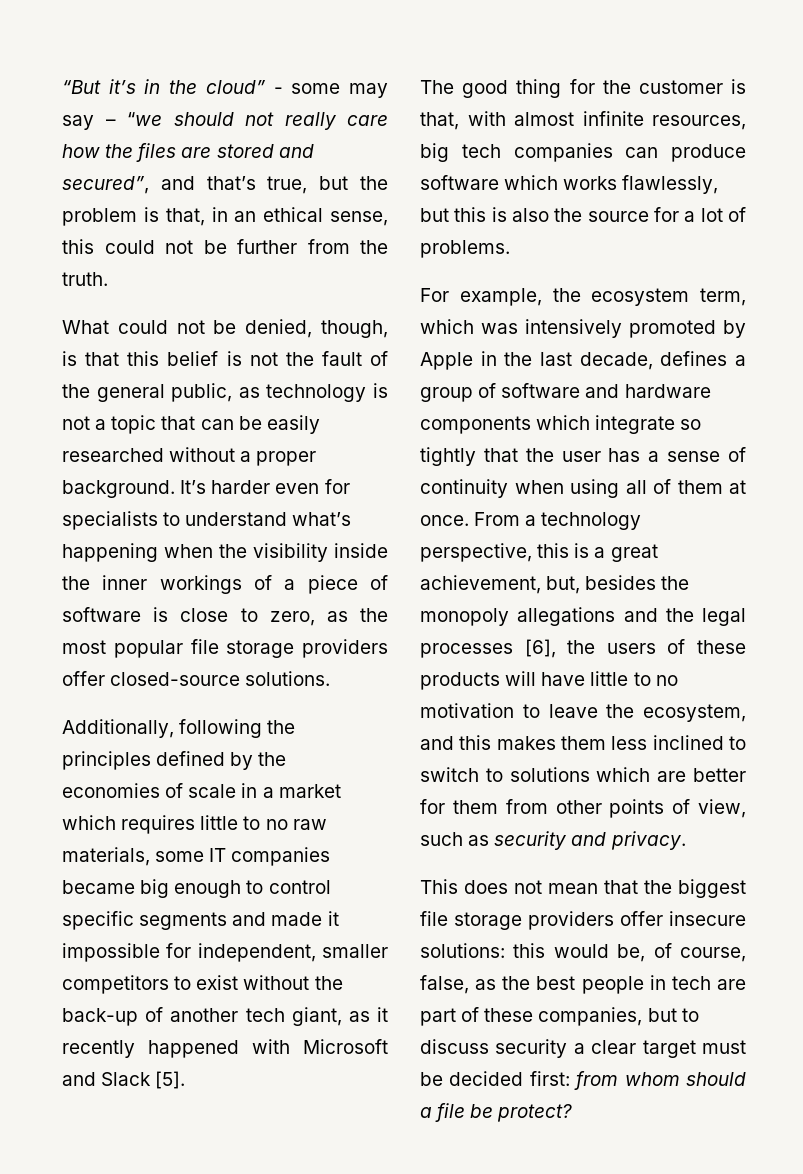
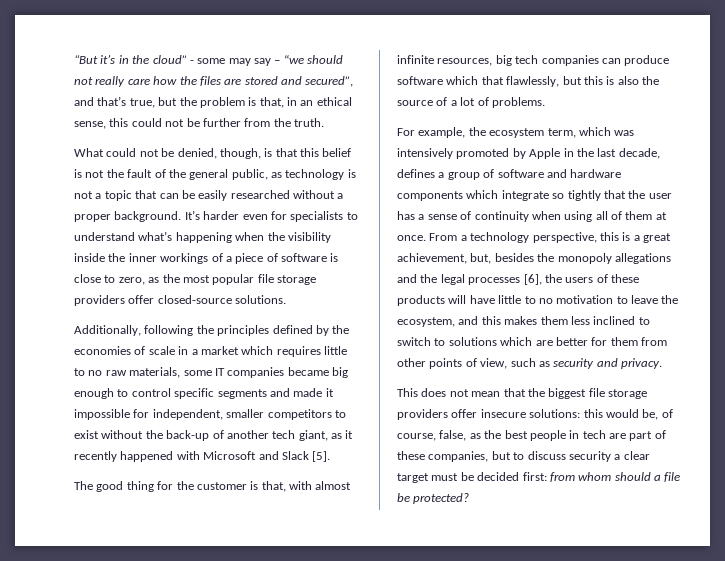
- The good thing for the customer is that, with almost infinite resources, big tech companies can produce software which works flawlessly, but this is also the source for a lot of problems.
+ The good thing for the customer is that, with almost infinite resources, big tech companies can produce software which that flawlessly, but this is also the source of a lot of problems.
- This does not mean that the biggest file storage providers offer insecure solutions: this would be, of course, false, as the best people in tech are part of these companies, but to discuss security a clear target must be decided first: from whom should a file be protect?
+ This does not mean that the biggest file storage providers offer insecure solutions: this would be, of course, false, as the best people in tech are part of these companies, but to discuss security a clear target must be decided first: from whom should a file be protected?

